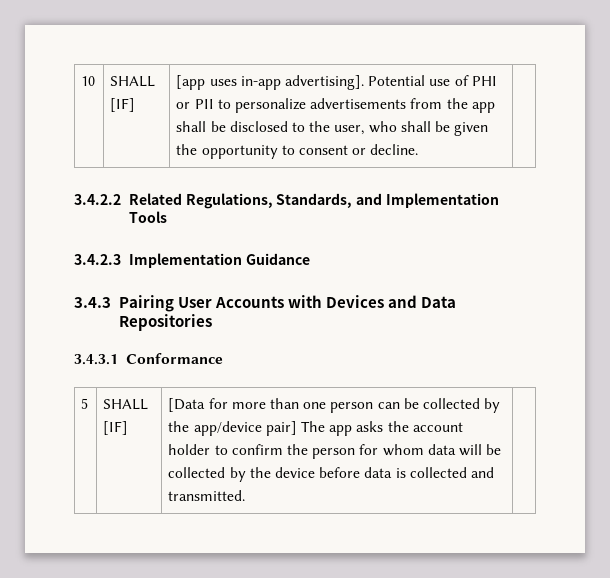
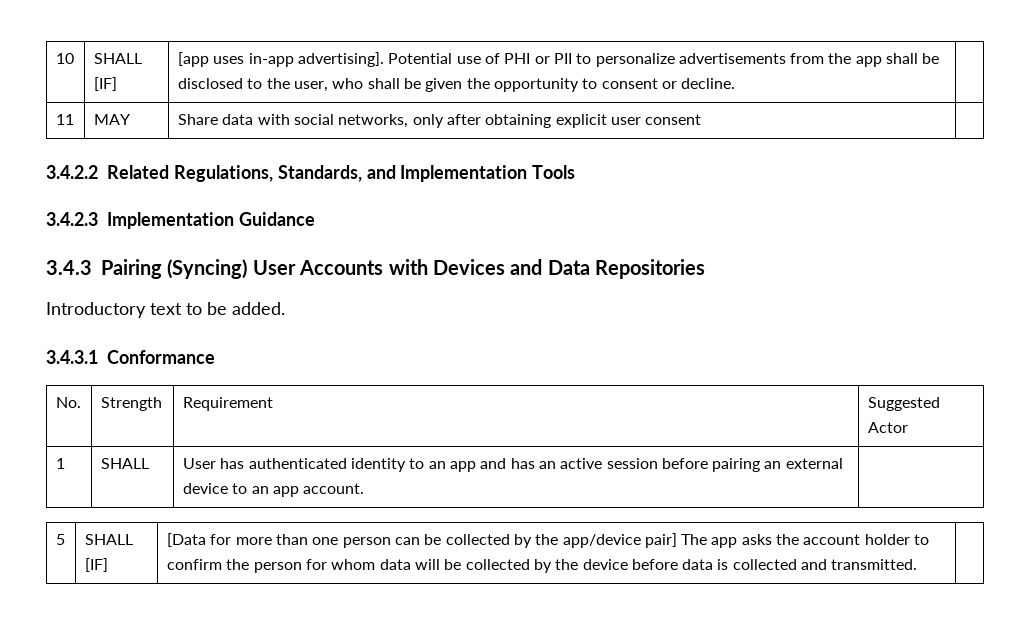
+ 11 | MAY | Share data with social networks, only after obtaining explicit user consent |
- 3.4.3 Pairing User Accounts with Devices and Data Repositories
+ 3.4.3 Pairing (Syncing) User Accounts with Devices and Data Repositories
+ Introductory text to be added.
  3.4.3.1 Conformance
+ No. | Strength | Requirement | Suggested Actor
+ 1 | SHALL | User has authenticated identity to an app and has an active session before pairing an external device to an app account. |

